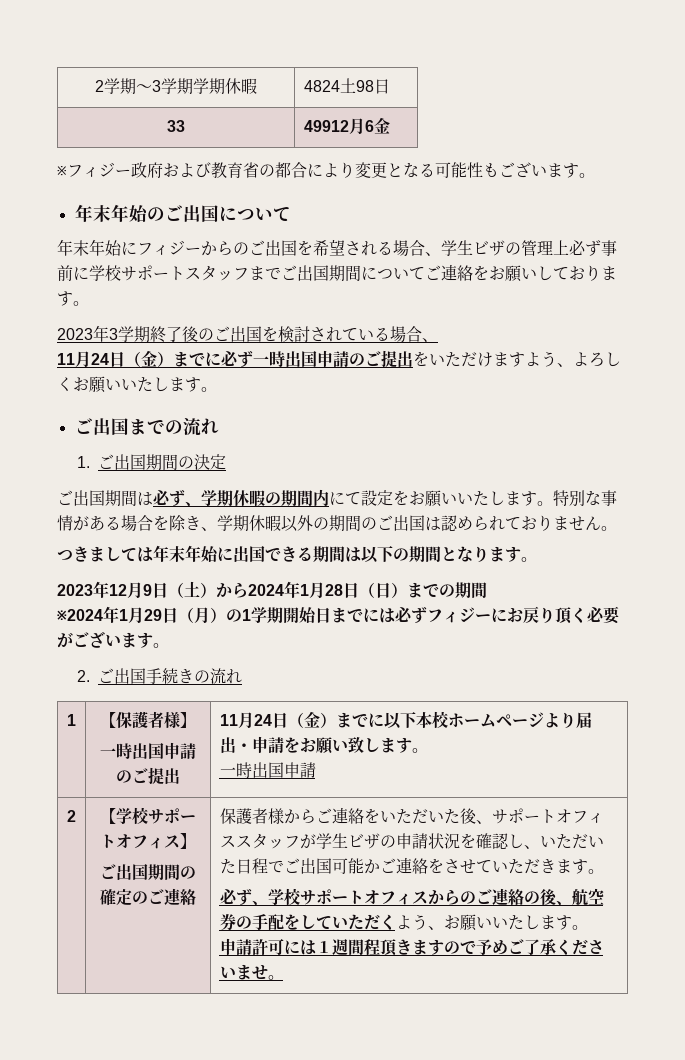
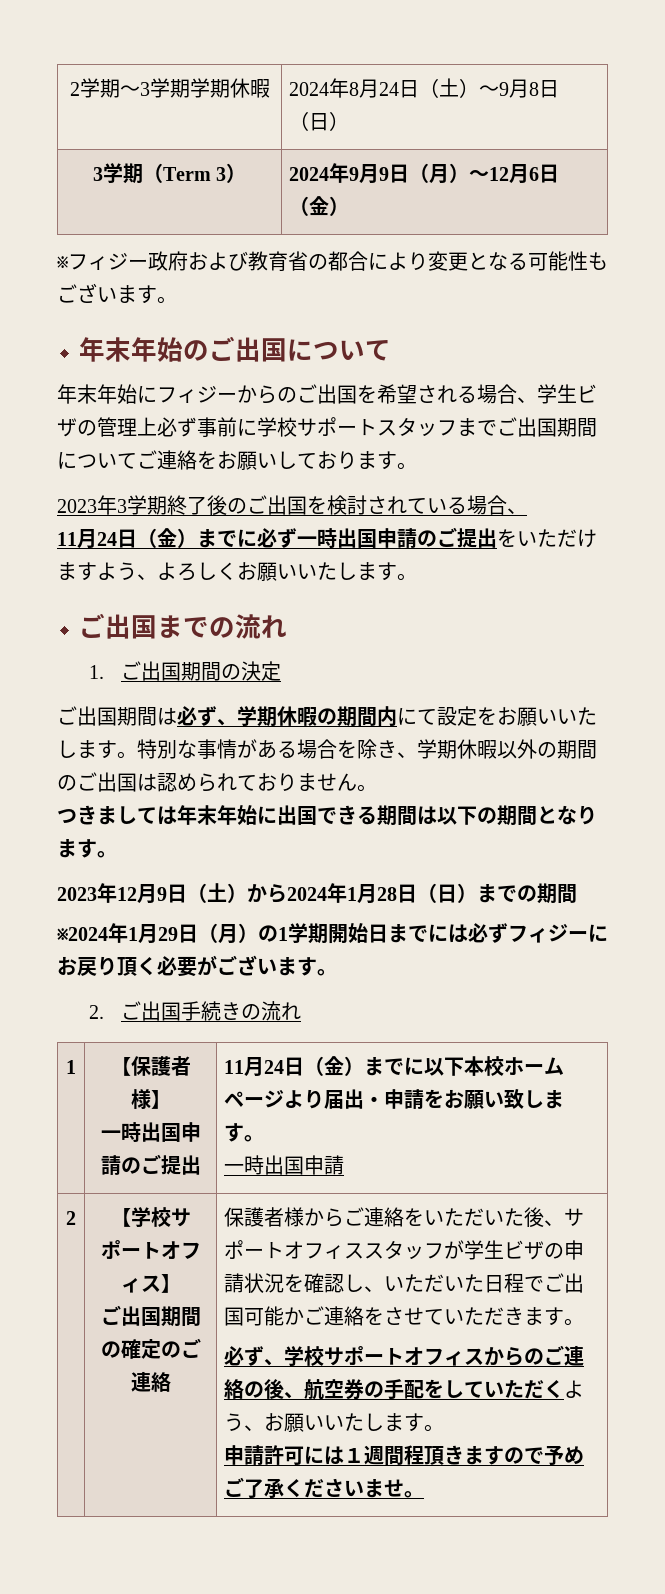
- 2学期～3学期学期休暇 | 4824土98日
- 33 | 49912月6金
+ 2学期～3学期学期休暇 | 2024年8月24日（土）～9月8日（日）
+ 3学期（Term 3） | 2024年9月9日（月）～12月6日（金）

